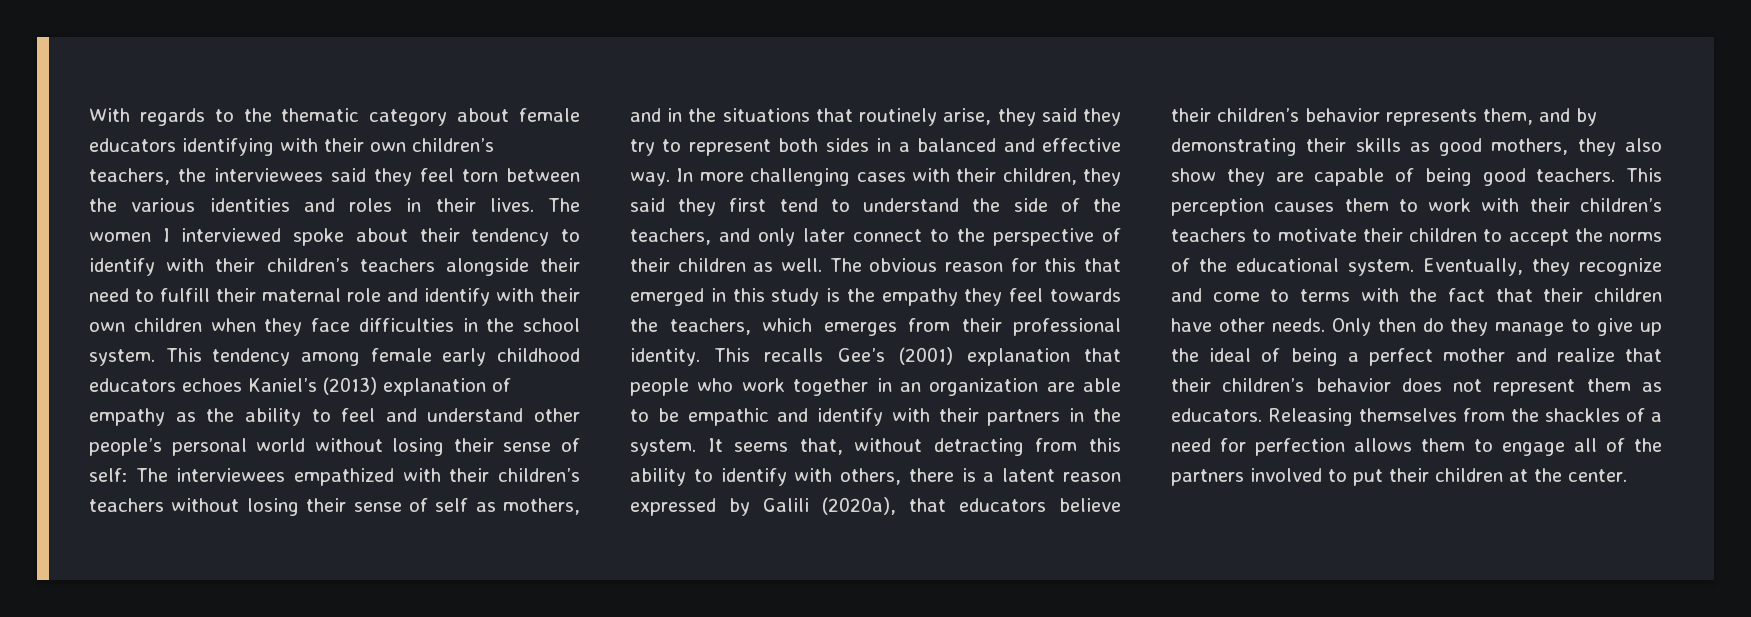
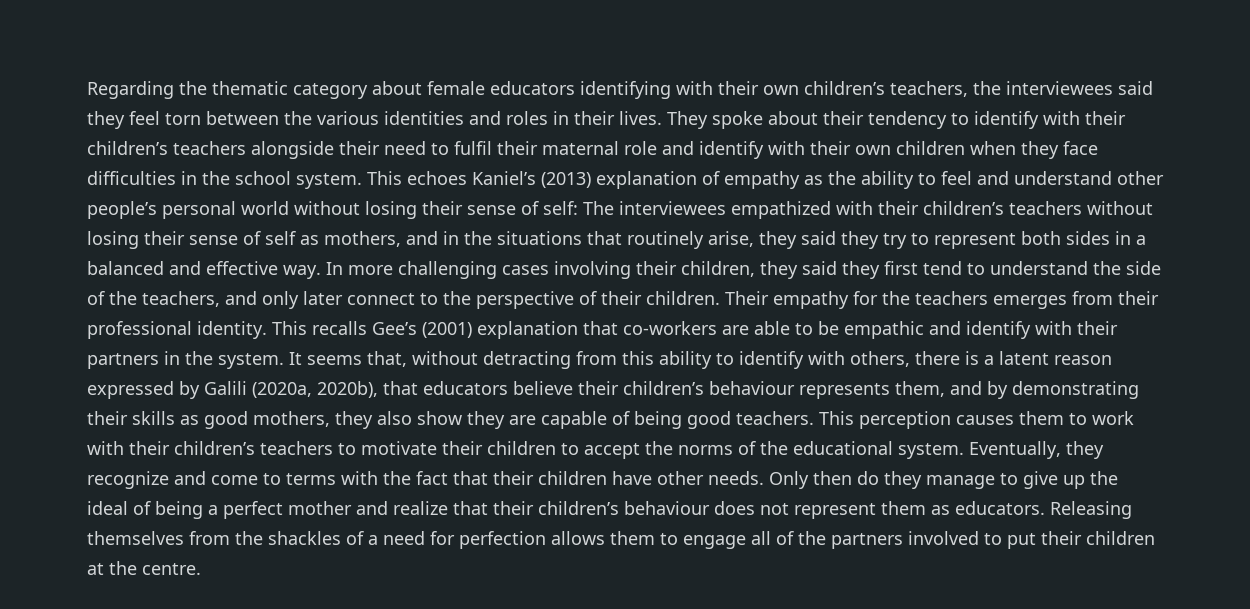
- With regards to the thematic category about female educators identifying with their own children’s teachers, the interviewees said they feel torn between the various identities and roles in their lives.
+ Regarding the thematic category about female educators identifying with their own children’s teachers, the interviewees said they feel torn between the various identities and roles in their lives.
- The women I interviewed spoke about their tendency to identify with their children’s teachers alongside their need to fulfill their maternal role and identify with their own children when they face difficulties in the school system.
+ They spoke about their tendency to identify with their children’s teachers alongside their need to fulfil their maternal role and identify with their own children when they face difficulties in the school system.
- This tendency among female early childhood educators echoes Kaniel’s (2013) explanation of empathy as the ability to feel and understand other people’s personal world without losing their sense of self: The interviewees empathized with their children’s teachers without losing their sense of self as mothers, and in the situations that routinely arise, they said they try to represent both sides in a balanced and effective way.
+ This echoes Kaniel’s (2013) explanation of empathy as the ability to feel and understand other people’s personal world without losing their sense of self: The interviewees empathized with their children’s teachers without losing their sense of self as mothers, and in the situations that routinely arise, they said they try to represent both sides in a balanced and effective way.
- In more challenging cases with their children, they said they first tend to understand the side of the teachers, and only later connect to the perspective of their children as well. The obvious reason for this that emerged in this study is the empathy they feel towards the teachers, which emerges from their professional identity.
+ In more challenging cases involving their children, they said they first tend to understand the side of the teachers, and only later connect to the perspective of their children. Their empathy for the teachers emerges from their professional identity.
- This recalls Gee’s (2001) explanation that people who work together in an organization are able to be empathic and identify with their partners in the system.
+ This recalls Gee’s (2001) explanation that co-workers are able to be empathic and identify with their partners in the system.
- It seems that, without detracting from this ability to identify with others, there is a latent reason expressed by Galili (2020a), that educators believe their children’s behavior represents them, and by demonstrating their skills as good mothers, they also show they are capable of being good teachers.
+ It seems that, without detracting from this ability to identify with others, there is a latent reason expressed by Galili (2020a, 2020b), that educators believe their children’s behaviour represents them, and by demonstrating their skills as good mothers, they also show they are capable of being good teachers.
- Only then do they manage to give up the ideal of being a perfect mother and realize that their children’s behavior does not represent them as educators.
+ Only then do they manage to give up the ideal of being a perfect mother and realize that their children’s behaviour does not represent them as educators.
- Releasing themselves from the shackles of a need for perfection allows them to engage all of the partners involved to put their children at the center.
+ Releasing themselves from the shackles of a need for perfection allows them to engage all of the partners involved to put their children at the centre.

